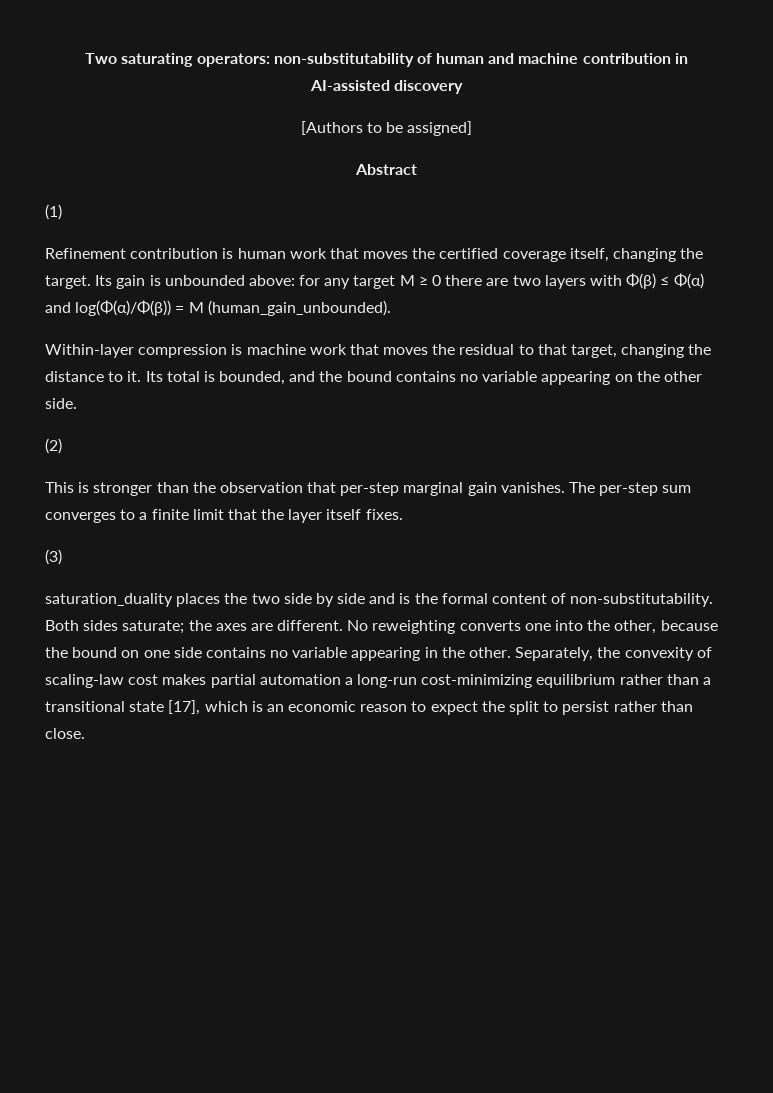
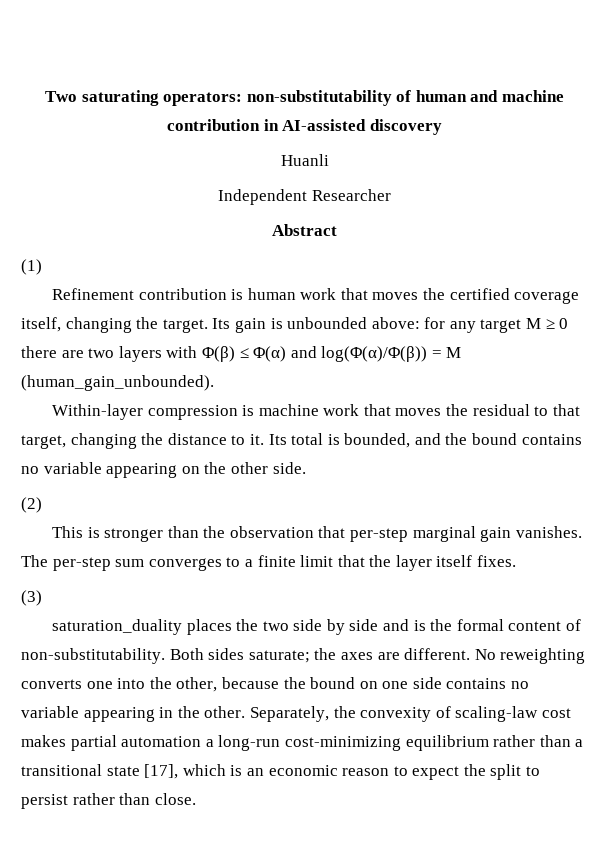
- [Authors to be assigned]
+ Huanli
+ Independent Researcher

